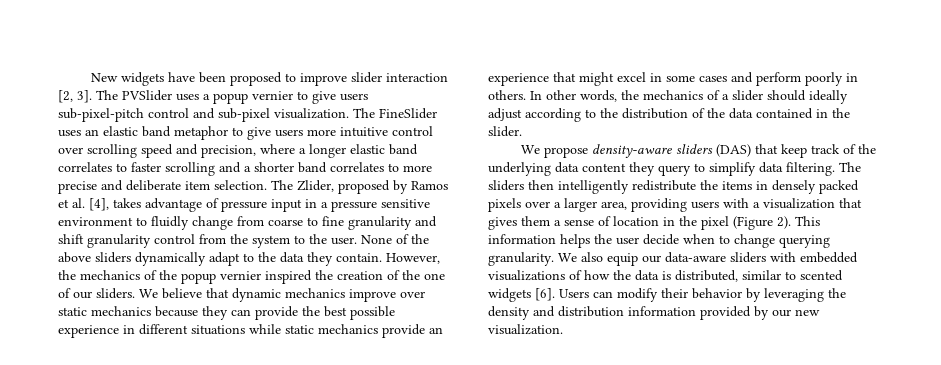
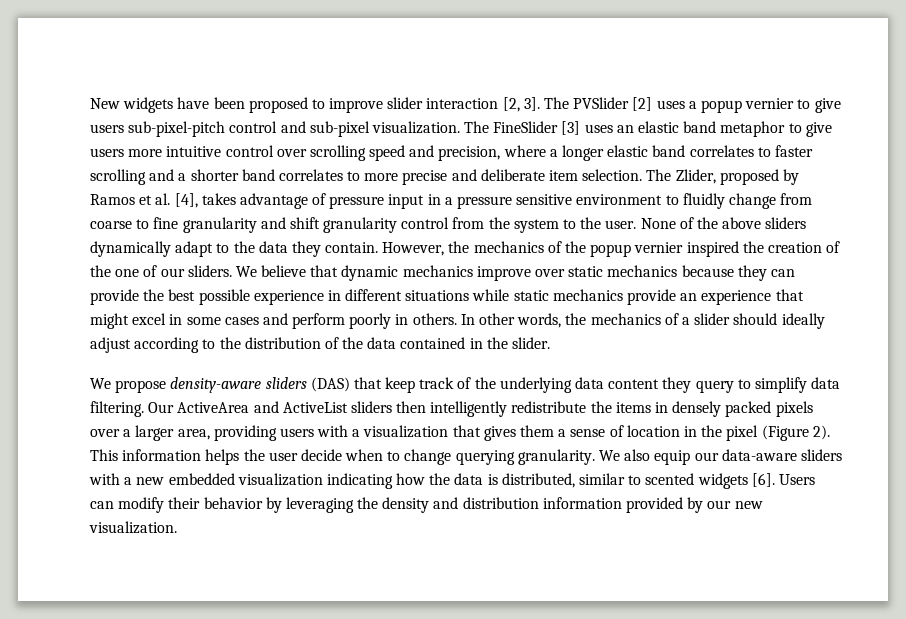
- The PVSlider uses a popup vernier to give users sub-pixel-pitch control and sub-pixel visualization.
+ The PVSlider [2] uses a popup vernier to give users sub-pixel-pitch control and sub-pixel visualization.
- The FineSlider uses an elastic band metaphor to give users more intuitive control over scrolling speed and precision, where a longer elastic band correlates to faster scrolling and a shorter band correlates to more precise and deliberate item selection.
+ The FineSlider [3] uses an elastic band metaphor to give users more intuitive control over scrolling speed and precision, where a longer elastic band correlates to faster scrolling and a shorter band correlates to more precise and deliberate item selection.
- The sliders then intelligently redistribute the items in densely packed pixels over a larger area, providing users with a visualization that gives them a sense of location in the pixel (Figure 2).
+ Our ActiveArea and ActiveList sliders then intelligently redistribute the items in densely packed pixels over a larger area, providing users with a visualization that gives them a sense of location in the pixel (Figure 2).
- We also equip our data-aware sliders with embedded visualizations of how the data is distributed, similar to scented widgets [6].
+ We also equip our data-aware sliders with a new embedded visualization indicating how the data is distributed, similar to scented widgets [6].

